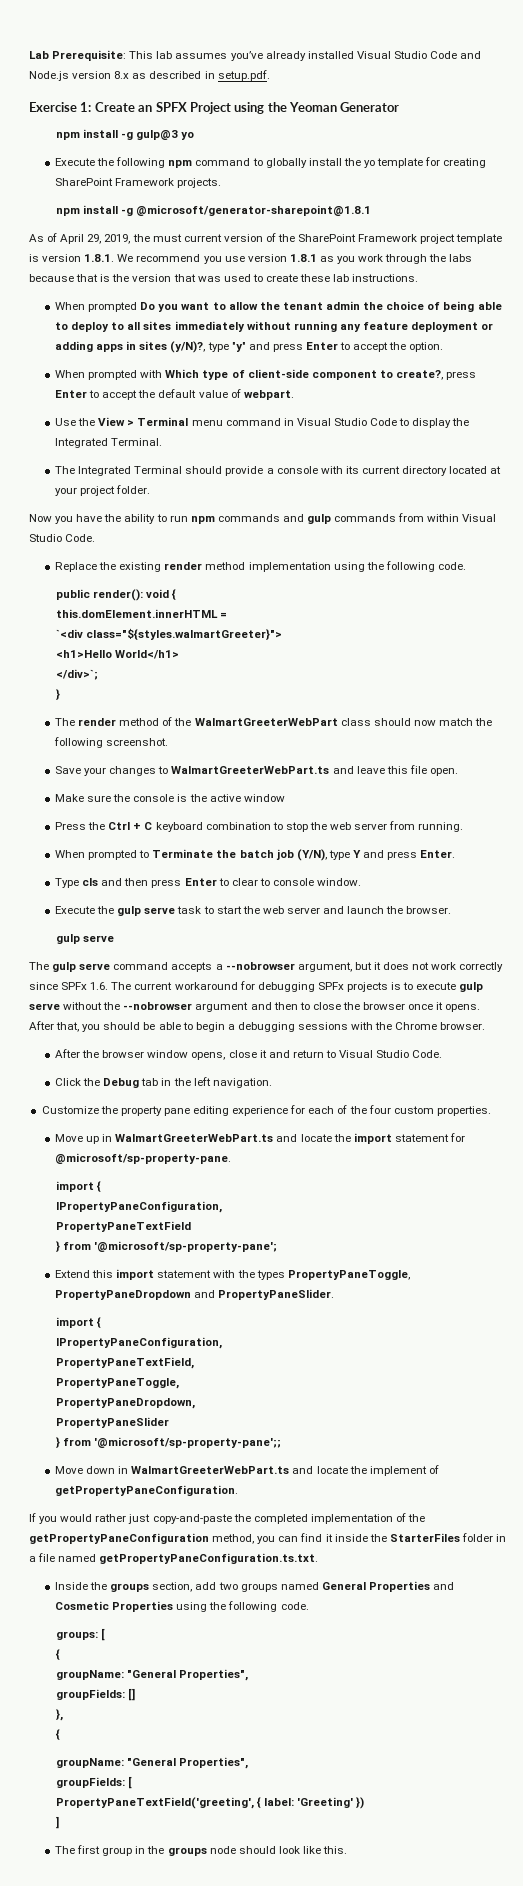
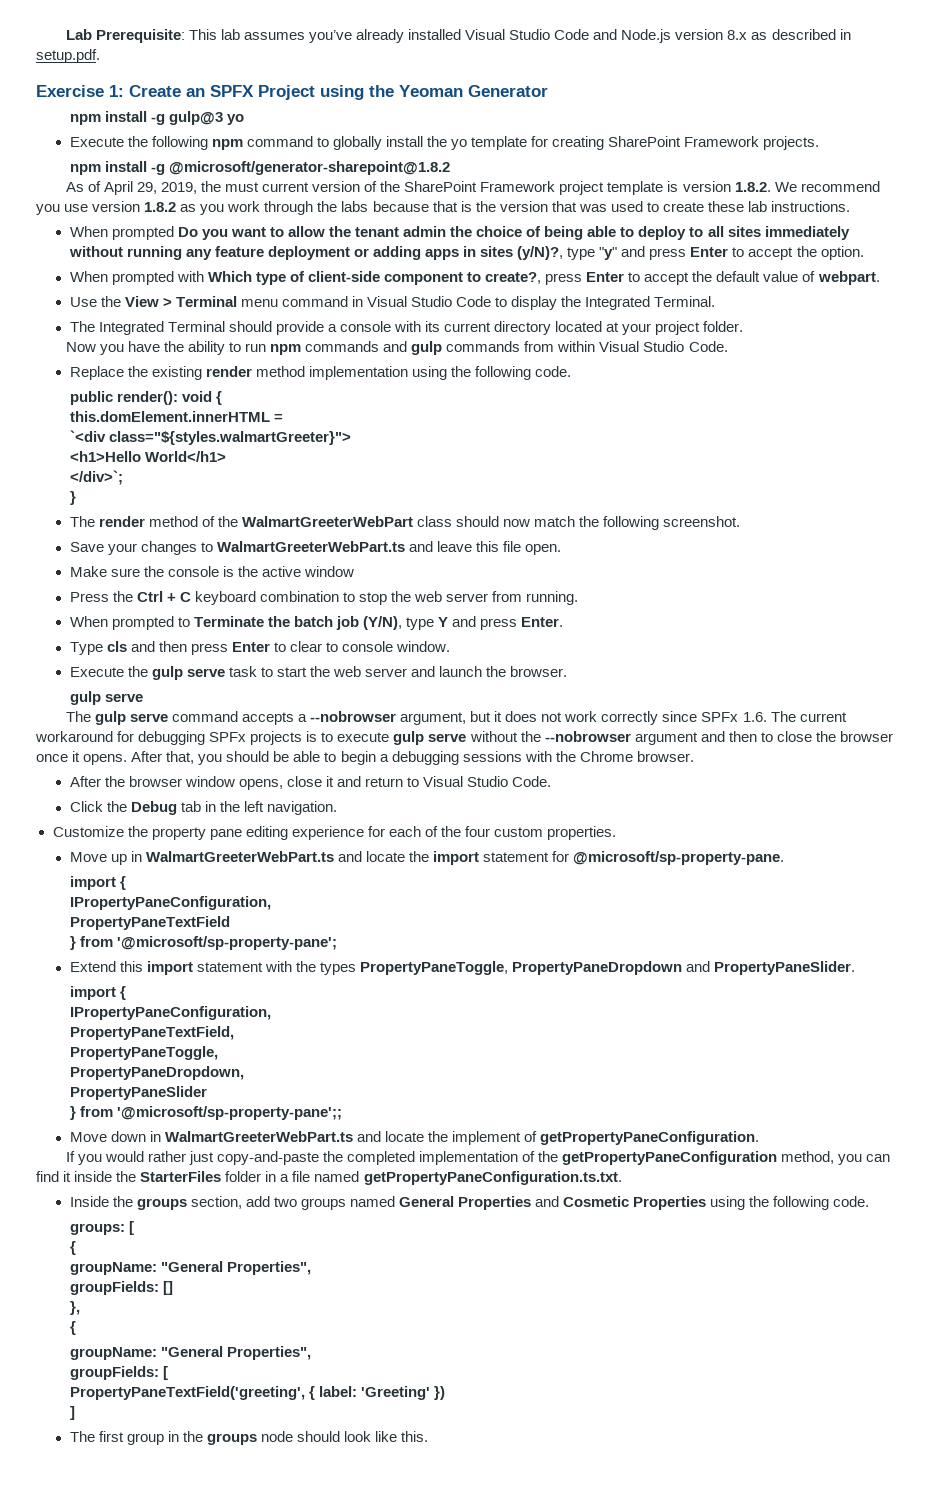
- npm install -g @microsoft/generator-sharepoint@1.8.1
+ npm install -g @microsoft/generator-sharepoint@1.8.2
- As of April 29, 2019, the must current version of the SharePoint Framework project template is version 1.8.1. We recommend you use version 1.8.1 as you work through the labs because that is the version that was used to create these lab instructions.
+ As of April 29, 2019, the must current version of the SharePoint Framework project template is version 1.8.2. We recommend you use version 1.8.2 as you work through the labs because that is the version that was used to create these lab instructions.

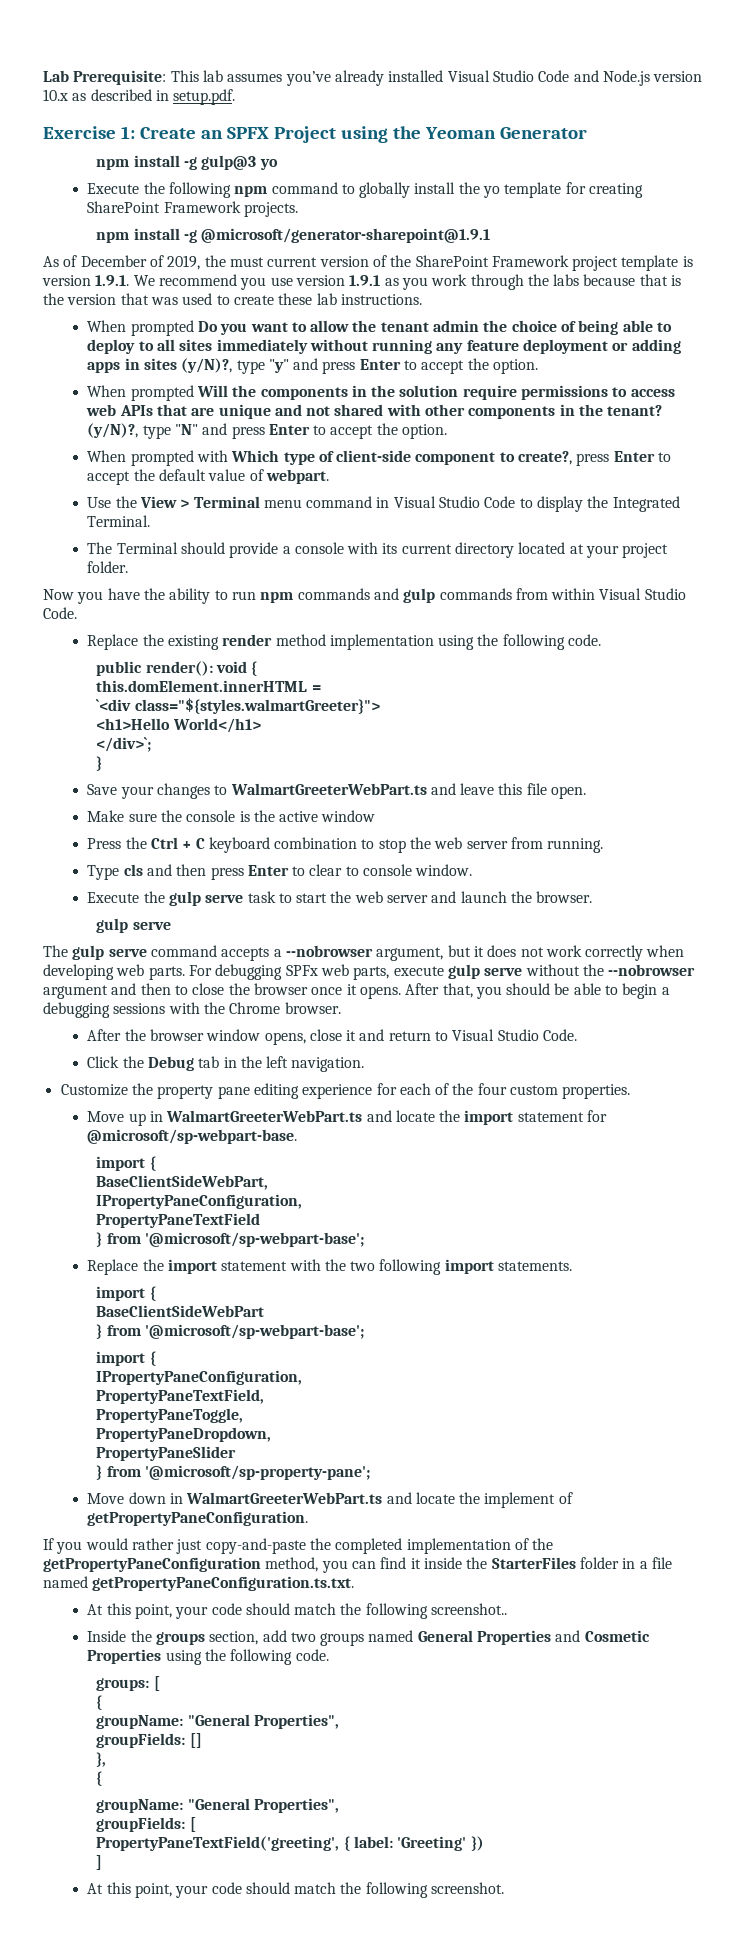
- Lab Prerequisite: This lab assumes you’ve already installed Visual Studio Code and Node.js version 8.x as described in setup.pdf.
+ Lab Prerequisite: This lab assumes you’ve already installed Visual Studio Code and Node.js version 10.x as described in setup.pdf.
- npm install -g @microsoft/generator-sharepoint@1.8.2
+ npm install -g @microsoft/generator-sharepoint@1.9.1
- As of April 29, 2019, the must current version of the SharePoint Framework project template is version 1.8.2. We recommend you use version 1.8.2 as you work through the labs because that is the version that was used to create these lab instructions.
+ As of December of 2019, the must current version of the SharePoint Framework project template is version 1.9.1. We recommend you use version 1.9.1 as you work through the labs because that is the version that was used to create these lab instructions.
+ When prompted Will the components in the solution require permissions to access web APIs that are unique and not shared with other components in the tenant? (y/N)?, type "N" and press Enter to accept the option.
- The Integrated Terminal should provide a console with its current directory located at your project folder.
+ The Terminal should provide a console with its current directory located at your project folder.
- The render method of the WalmartGreeterWebPart class should now match the following screenshot.
- When prompted to Terminate the batch job (Y/N), type Y and press Enter.
- The gulp serve command accepts a --nobrowser argument, but it does not work correctly since SPFx 1.6. The current workaround for debugging SPFx projects is to execute gulp serve without the --nobrowser argument and then to close the browser once it opens.
+ The gulp serve command accepts a --nobrowser argument, but it does not work correctly when developing web parts. For debugging SPFx web parts, execute gulp serve without the --nobrowser argument and then to close the browser once it opens.
- Move up in WalmartGreeterWebPart.ts and locate the import statement for @microsoft/sp-property-pane.
+ Move up in WalmartGreeterWebPart.ts and locate the import statement for @microsoft/sp-webpart-base.
  import {
+ BaseClientSideWebPart,
  PropertyPaneTextField
- } from '@microsoft/sp-property-pane';
- Extend this import statement with the types PropertyPaneToggle, PropertyPaneDropdown and PropertyPaneSlider.
+ } from '@microsoft/sp-webpart-base';
+ Replace the import statement with the two following import statements.
+ import {
+ BaseClientSideWebPart
+ } from '@microsoft/sp-webpart-base';
- } from '@microsoft/sp-property-pane';;
+ } from '@microsoft/sp-property-pane';
+ At this point, your code should match the following screenshot..
- The first group in the groups node should look like this.
+ At this point, your code should match the following screenshot.

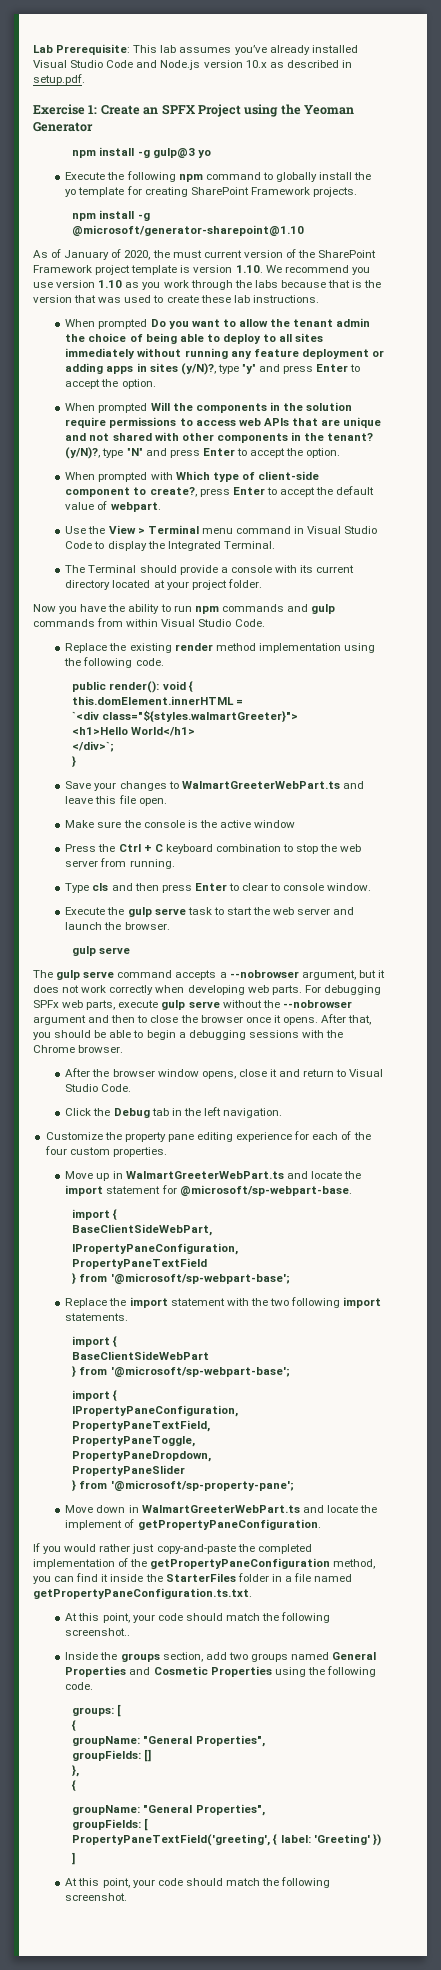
- npm install -g @microsoft/generator-sharepoint@1.9.1
+ npm install -g @microsoft/generator-sharepoint@1.10
- As of December of 2019, the must current version of the SharePoint Framework project template is version 1.9.1. We recommend you use version 1.9.1 as you work through the labs because that is the version that was used to create these lab instructions.
+ As of January of 2020, the must current version of the SharePoint Framework project template is version 1.10. We recommend you use version 1.10 as you work through the labs because that is the version that was used to create these lab instructions.

